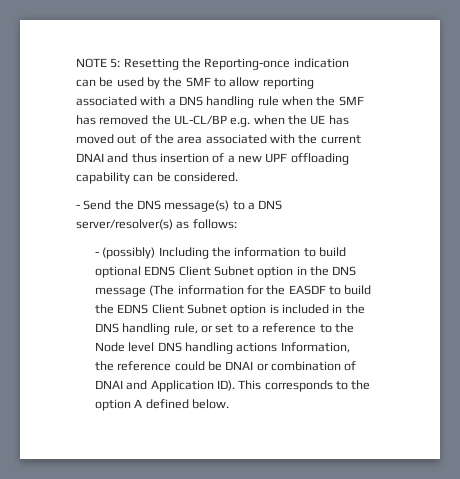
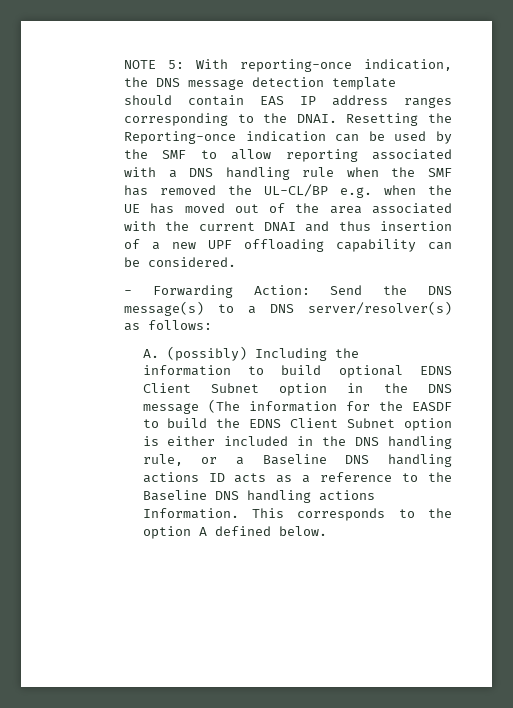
- NOTE 5: Resetting the Reporting-once indication can be used by the SMF to allow reporting associated with a DNS handling rule when the SMF has removed the UL-CL/BP e.g. when the UE has moved out of the area associated with the current DNAI and thus insertion of a new UPF offloading capability can be considered.
+ NOTE 5: With reporting-once indication, the DNS message detection template should contain EAS IP address ranges corresponding to the DNAI. Resetting the Reporting-once indication can be used by the SMF to allow reporting associated with a DNS handling rule when the SMF has removed the UL-CL/BP e.g. when the UE has moved out of the area associated with the current DNAI and thus insertion of a new UPF offloading capability can be considered.
- - Send the DNS message(s) to a DNS server/resolver(s) as follows:
+ - Forwarding Action: Send the DNS message(s) to a DNS server/resolver(s) as follows:
- - (possibly) Including the information to build optional EDNS Client Subnet option in the DNS message (The information for the EASDF to build the EDNS Client Subnet option is included in the DNS handling rule, or set to a reference to the Node level DNS handling actions Information, the reference could be DNAI or combination of DNAI and Application ID). This corresponds to the option A defined below.
+ A. (possibly) Including the information to build optional EDNS Client Subnet option in the DNS message (The information for the EASDF to build the EDNS Client Subnet option is either included in the DNS handling rule, or a Baseline DNS handling actions ID acts as a reference to the Baseline DNS handling actions Information. This corresponds to the option A defined below.

